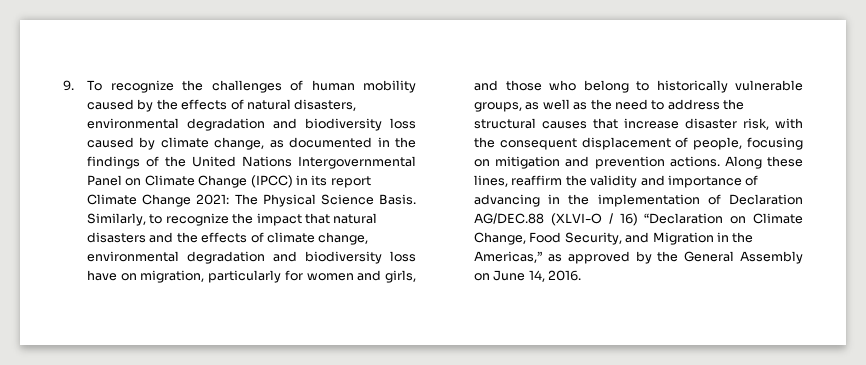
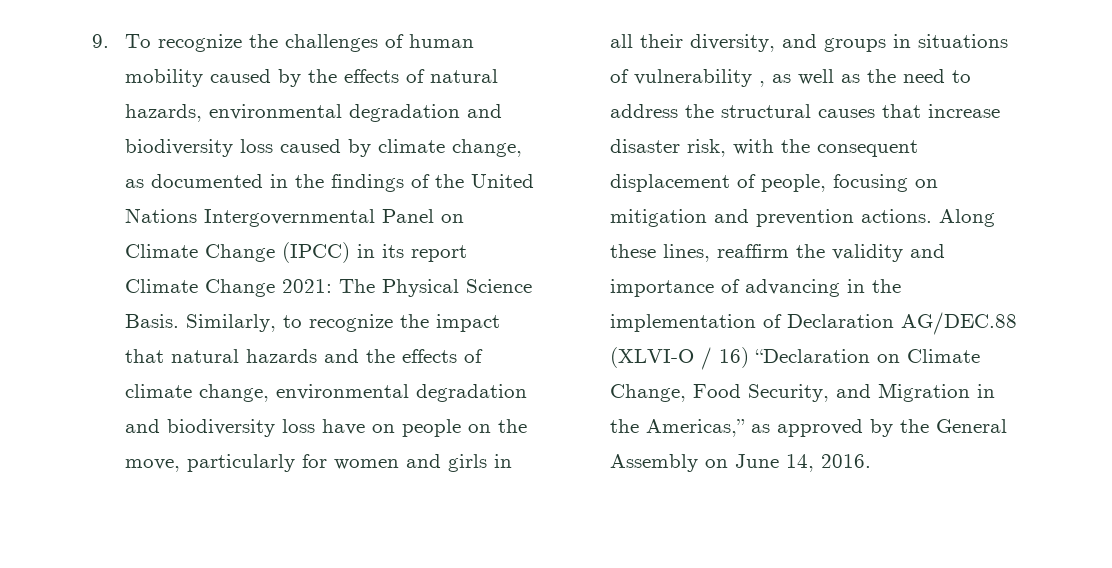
- 9. To recognize the challenges of human mobility caused by the effects of natural disasters, environmental degradation and biodiversity loss caused by climate change, as documented in the findings of the United Nations Intergovernmental Panel on Climate Change (IPCC) in its report Climate Change 2021: The Physical Science Basis.
+ 9. To recognize the challenges of human mobility caused by the effects of natural hazards, environmental degradation and biodiversity loss caused by climate change, as documented in the findings of the United Nations Intergovernmental Panel on Climate Change (IPCC) in its report Climate Change 2021: The Physical Science Basis.
- Similarly, to recognize the impact that natural disasters and the effects of climate change, environmental degradation and biodiversity loss have on migration, particularly for women and girls, and those who belong to historically vulnerable groups, as well as the need to address the structural causes that increase disaster risk, with the consequent displacement of people, focusing on mitigation and prevention actions.
+ Similarly, to recognize the impact that natural hazards and the effects of climate change, environmental degradation and biodiversity loss have on people on the move, particularly for women and girls in all their diversity, and groups in situations of vulnerability , as well as the need to address the structural causes that increase disaster risk, with the consequent displacement of people, focusing on mitigation and prevention actions.

